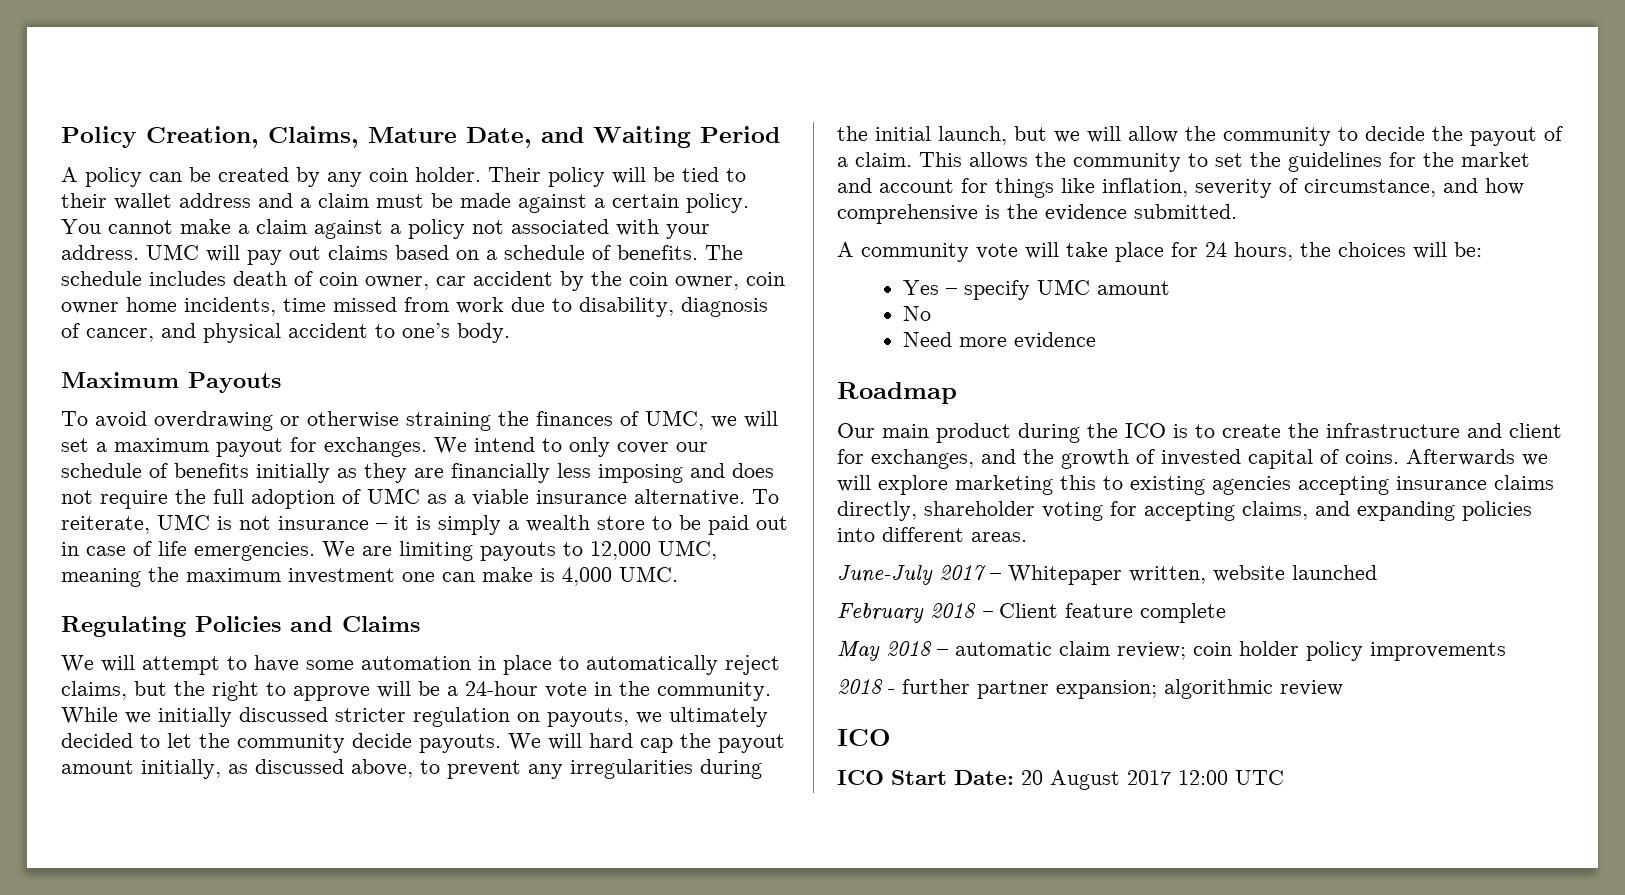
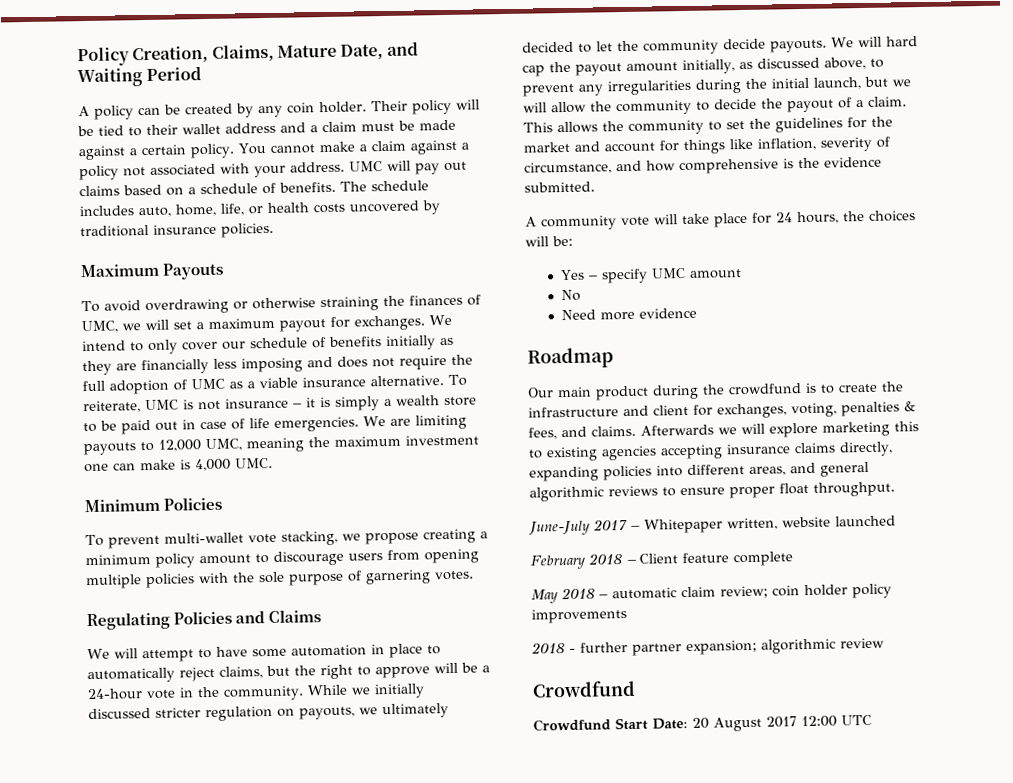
- The schedule includes death of coin owner, car accident by the coin owner, coin owner home incidents, time missed from work due to disability, diagnosis of cancer, and physical accident to one’s body.
+ The schedule includes auto, home, life, or health costs uncovered by traditional insurance policies.
+ Minimum Policies
+ To prevent multi-wallet vote stacking, we propose creating a minimum policy amount to discourage users from opening multiple policies with the sole purpose of garnering votes.
- Our main product during the ICO is to create the infrastructure and client for exchanges, and the growth of invested capital of coins.
+ Our main product during the crowdfund is to create the infrastructure and client for exchanges, voting, penalties & fees, and claims.
- Afterwards we will explore marketing this to existing agencies accepting insurance claims directly, shareholder voting for accepting claims, and expanding policies into different areas.
+ Afterwards we will explore marketing this to existing agencies accepting insurance claims directly, expanding policies into different areas, and general algorithmic reviews to ensure proper float throughput.
  2018 - further partner expansion; algorithmic review
- ICO
- ICO Start Date: 20 August 2017 12:00 UTC
+ Crowdfund
+ Crowdfund Start Date: 20 August 2017 12:00 UTC

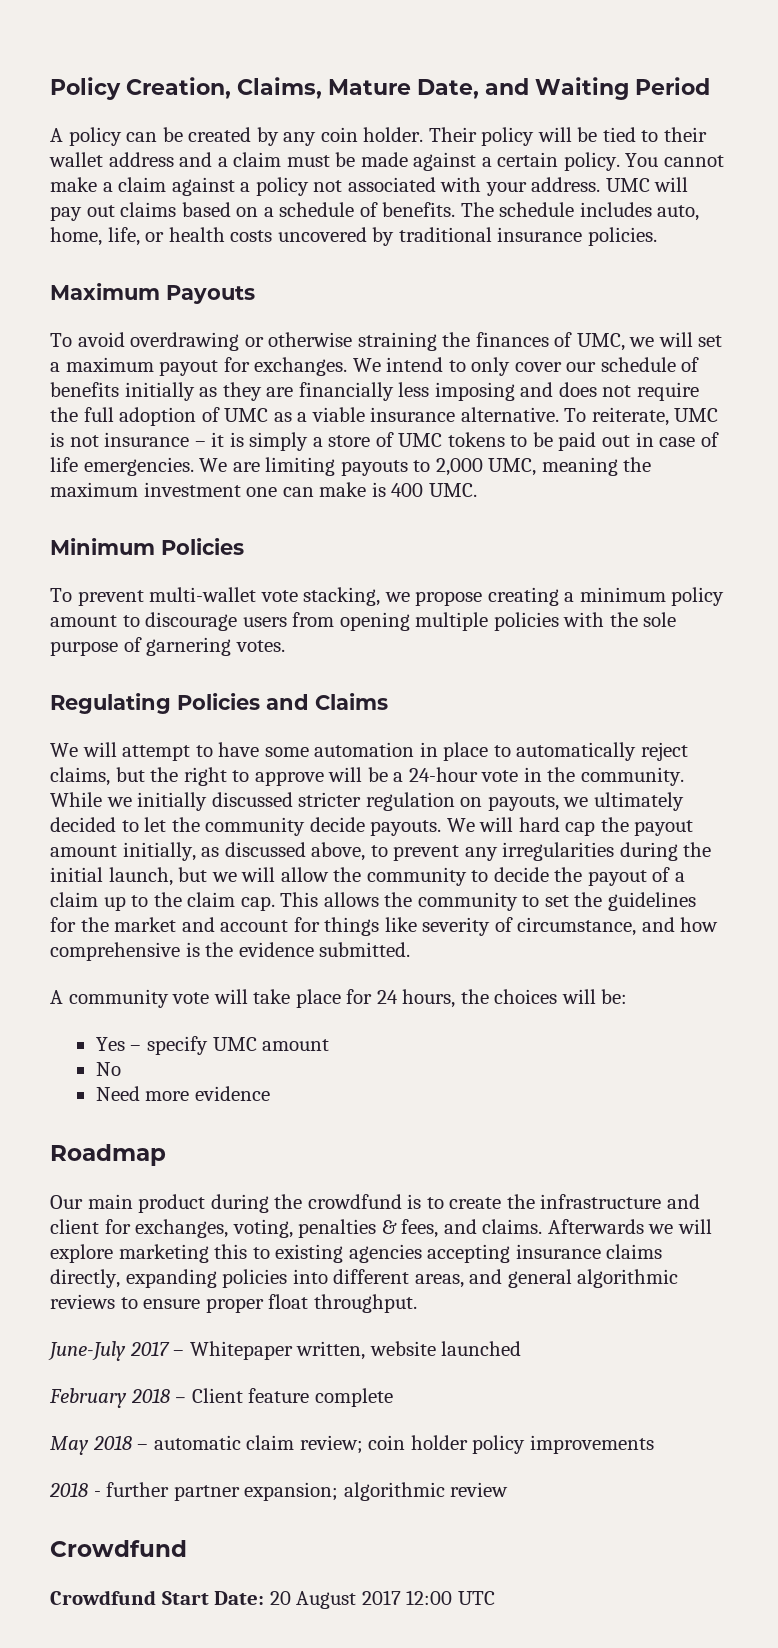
- To reiterate, UMC is not insurance – it is simply a wealth store to be paid out in case of life emergencies.
+ To reiterate, UMC is not insurance – it is simply a store of UMC tokens to be paid out in case of life emergencies.
- We are limiting payouts to 12,000 UMC, meaning the maximum investment one can make is 4,000 UMC.
+ We are limiting payouts to 2,000 UMC, meaning the maximum investment one can make is 400 UMC.
- We will hard cap the payout amount initially, as discussed above, to prevent any irregularities during the initial launch, but we will allow the community to decide the payout of a claim.
+ We will hard cap the payout amount initially, as discussed above, to prevent any irregularities during the initial launch, but we will allow the community to decide the payout of a claim up to the claim cap.
- This allows the community to set the guidelines for the market and account for things like inflation, severity of circumstance, and how comprehensive is the evidence submitted.
+ This allows the community to set the guidelines for the market and account for things like severity of circumstance, and how comprehensive is the evidence submitted.

